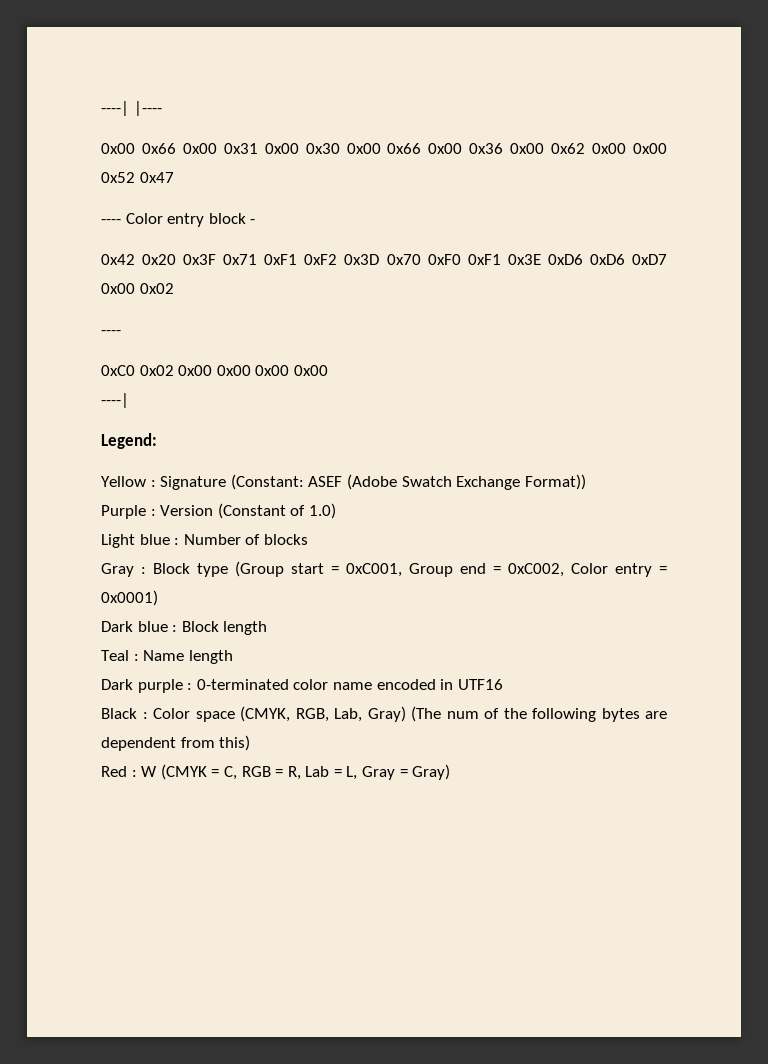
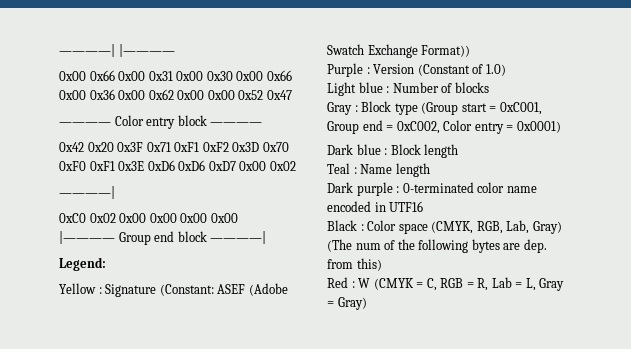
- ----| |----
+ ————| |————
- ---- Color entry block -
+ ———— Color entry block ————
  0x42 0x20 0x3F 0x71 0xF1 0xF2 0x3D 0x70 0xF0 0xF1 0x3E 0xD6 0xD6 0xD7 0x00 0x02
- ----
+ ————|
  0xC0 0x02 0x00 0x00 0x00 0x00
- ----|
+ |———— Group end block ————|
- Black : Color space (CMYK, RGB, Lab, Gray) (The num of the following bytes are dependent from this)
+ Black : Color space (CMYK, RGB, Lab, Gray) (The num of the following bytes are dep. from this)

